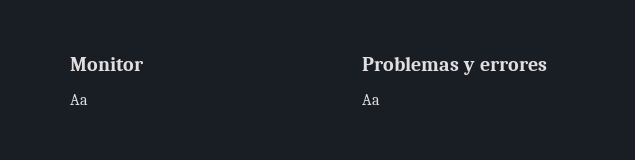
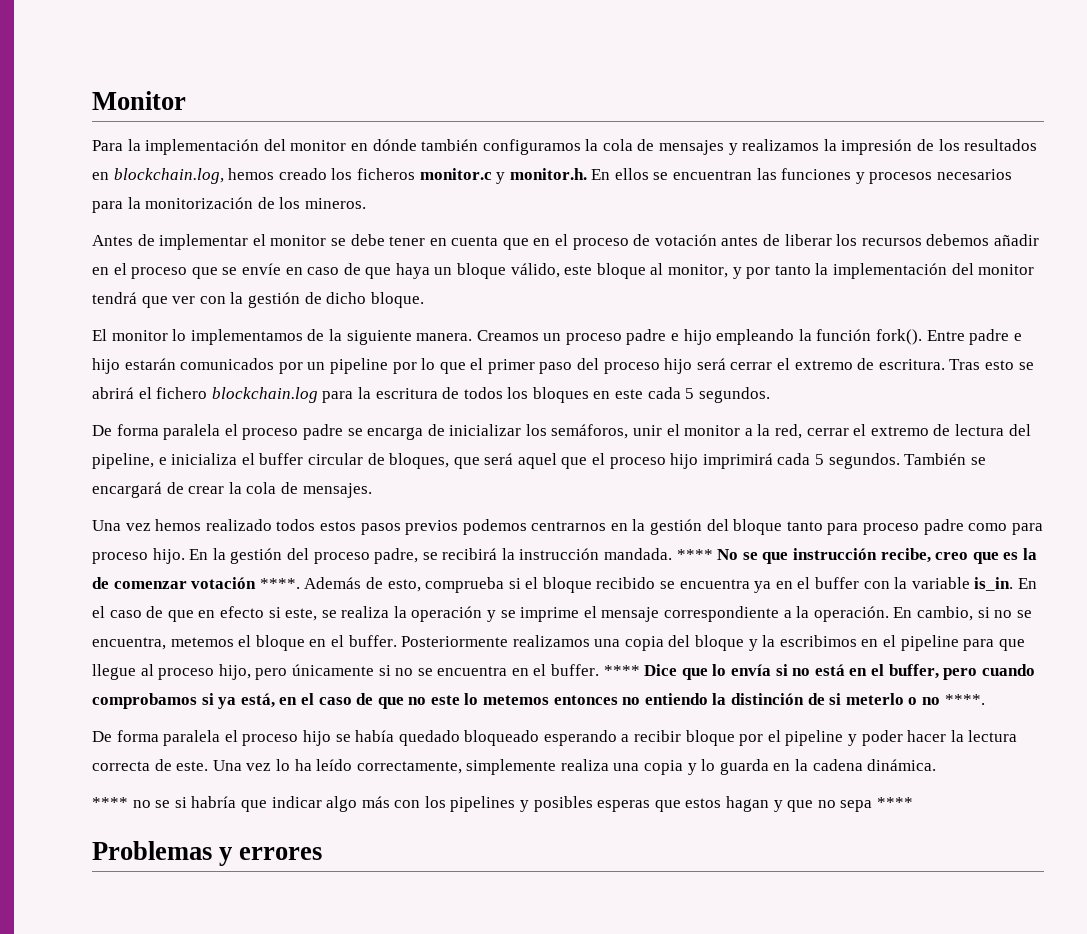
  Monitor
- Aa
+ Para la implementación del monitor en dónde también configuramos la cola de mensajes y realizamos la impresión de los resultados en blockchain.log, hemos creado los ficheros monitor.c y monitor.h. En ellos se encuentran las funciones y procesos necesarios para la monitorización de los mineros.
+ Antes de implementar el monitor se debe tener en cuenta que en el proceso de votación antes de liberar los recursos debemos añadir en el proceso que se envíe en caso de que haya un bloque válido, este bloque al monitor, y por tanto la implementación del monitor tendrá que ver con la gestión de dicho bloque.
+ El monitor lo implementamos de la siguiente manera. Creamos un proceso padre e hijo empleando la función fork(). Entre padre e hijo estarán comunicados por un pipeline por lo que el primer paso del proceso hijo será cerrar el extremo de escritura. Tras esto se abrirá el fichero blockchain.log para la escritura de todos los bloques en este cada 5 segundos.
+ De forma paralela el proceso padre se encarga de inicializar los semáforos, unir el monitor a la red, cerrar el extremo de lectura del pipeline, e inicializa el buffer circular de bloques, que será aquel que el proceso hijo imprimirá cada 5 segundos. También se encargará de crear la cola de mensajes.
+ Una vez hemos realizado todos estos pasos previos podemos centrarnos en la gestión del bloque tanto para proceso padre como para proceso hijo. En la gestión del proceso padre, se recibirá la instrucción mandada. **** No se que instrucción recibe, creo que es la de comenzar votación ****. Además de esto, comprueba si el bloque recibido se encuentra ya en el buffer con la variable is_in. En el caso de que en efecto si este, se realiza la operación y se imprime el mensaje correspondiente a la operación. En cambio, si no se encuentra, metemos el bloque en el buffer. Posteriormente realizamos una copia del bloque y la escribimos en el pipeline para que llegue al proceso hijo, pero únicamente si no se encuentra en el buffer. **** Dice que lo envía si no está en el buffer, pero cuando comprobamos si ya está, en el caso de que no este lo metemos entonces no entiendo la distinción de si meterlo o no ****.
+ De forma paralela el proceso hijo se había quedado bloqueado esperando a recibir bloque por el pipeline y poder hacer la lectura correcta de este. Una vez lo ha leído correctamente, simplemente realiza una copia y lo guarda en la cadena dinámica.
+ **** no se si habría que indicar algo más con los pipelines y posibles esperas que estos hagan y que no sepa ****
  Problemas y errores
- Aa

